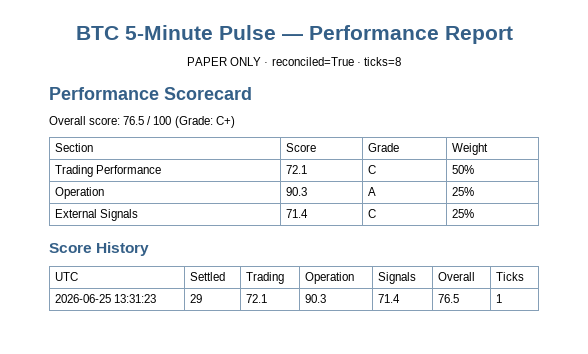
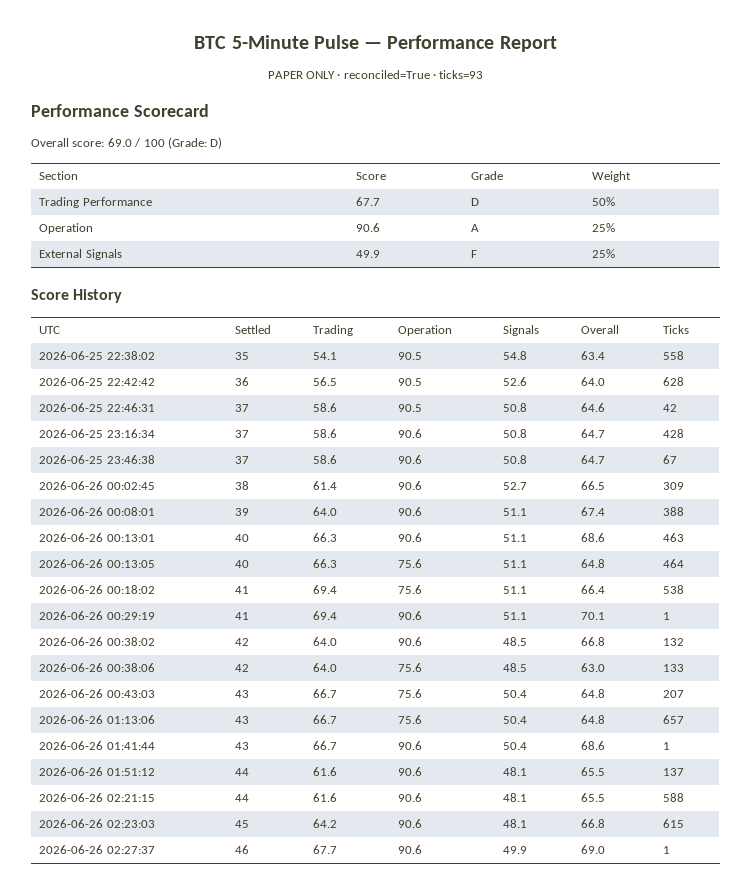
- PAPER ONLY · reconciled=True · ticks=8
+ PAPER ONLY · reconciled=True · ticks=93
- Overall score: 76.5 / 100 (Grade: C+)
+ Overall score: 69.0 / 100 (Grade: D)
- Trading Performance | 72.1 | C | 50%
+ Trading Performance | 67.7 | D | 50%
- Operation | 90.3 | A | 25%
+ Operation | 90.6 | A | 25%
- External Signals | 71.4 | C | 25%
+ External Signals | 49.9 | F | 25%
- 2026-06-25 13:31:23 | 29 | 72.1 | 90.3 | 71.4 | 76.5 | 1
+ 2026-06-25 22:38:02 | 35 | 54.1 | 90.5 | 54.8 | 63.4 | 558
+ 2026-06-25 22:42:42 | 36 | 56.5 | 90.5 | 52.6 | 64.0 | 628
+ 2026-06-25 22:46:31 | 37 | 58.6 | 90.5 | 50.8 | 64.6 | 42
+ 2026-06-25 23:16:34 | 37 | 58.6 | 90.6 | 50.8 | 64.7 | 428
+ 2026-06-25 23:46:38 | 37 | 58.6 | 90.6 | 50.8 | 64.7 | 67
+ 2026-06-26 00:02:45 | 38 | 61.4 | 90.6 | 52.7 | 66.5 | 309
+ 2026-06-26 00:08:01 | 39 | 64.0 | 90.6 | 51.1 | 67.4 | 388
+ 2026-06-26 00:13:01 | 40 | 66.3 | 90.6 | 51.1 | 68.6 | 463
+ 2026-06-26 00:13:05 | 40 | 66.3 | 75.6 | 51.1 | 64.8 | 464
+ 2026-06-26 00:18:02 | 41 | 69.4 | 75.6 | 51.1 | 66.4 | 538
+ 2026-06-26 00:29:19 | 41 | 69.4 | 90.6 | 51.1 | 70.1 | 1
+ 2026-06-26 00:38:02 | 42 | 64.0 | 90.6 | 48.5 | 66.8 | 132
+ 2026-06-26 00:38:06 | 42 | 64.0 | 75.6 | 48.5 | 63.0 | 133
+ 2026-06-26 00:43:03 | 43 | 66.7 | 75.6 | 50.4 | 64.8 | 207
+ 2026-06-26 01:13:06 | 43 | 66.7 | 75.6 | 50.4 | 64.8 | 657
+ 2026-06-26 01:41:44 | 43 | 66.7 | 90.6 | 50.4 | 68.6 | 1
+ 2026-06-26 01:51:12 | 44 | 61.6 | 90.6 | 48.1 | 65.5 | 137
+ 2026-06-26 02:21:15 | 44 | 61.6 | 90.6 | 48.1 | 65.5 | 588
+ 2026-06-26 02:23:03 | 45 | 64.2 | 90.6 | 48.1 | 66.8 | 615
+ 2026-06-26 02:27:37 | 46 | 67.7 | 90.6 | 49.9 | 69.0 | 1

